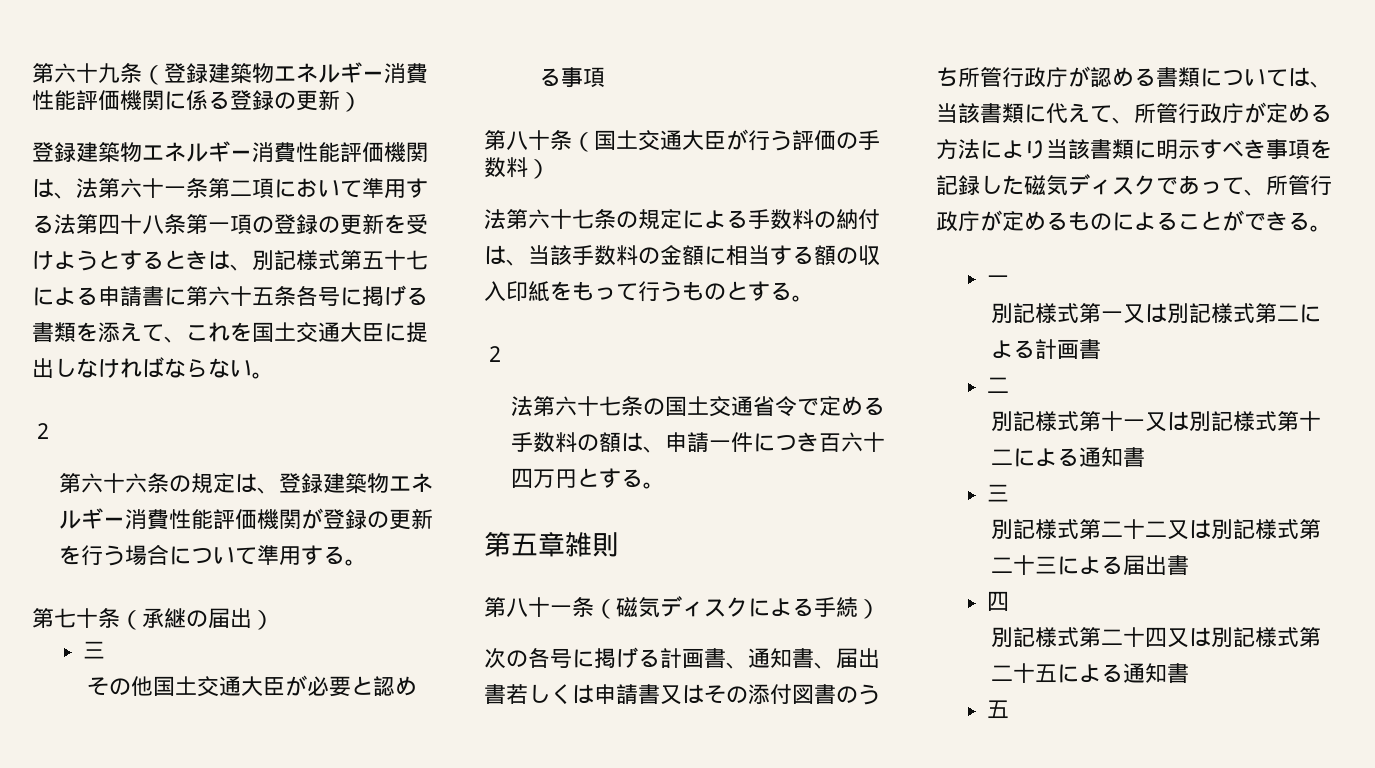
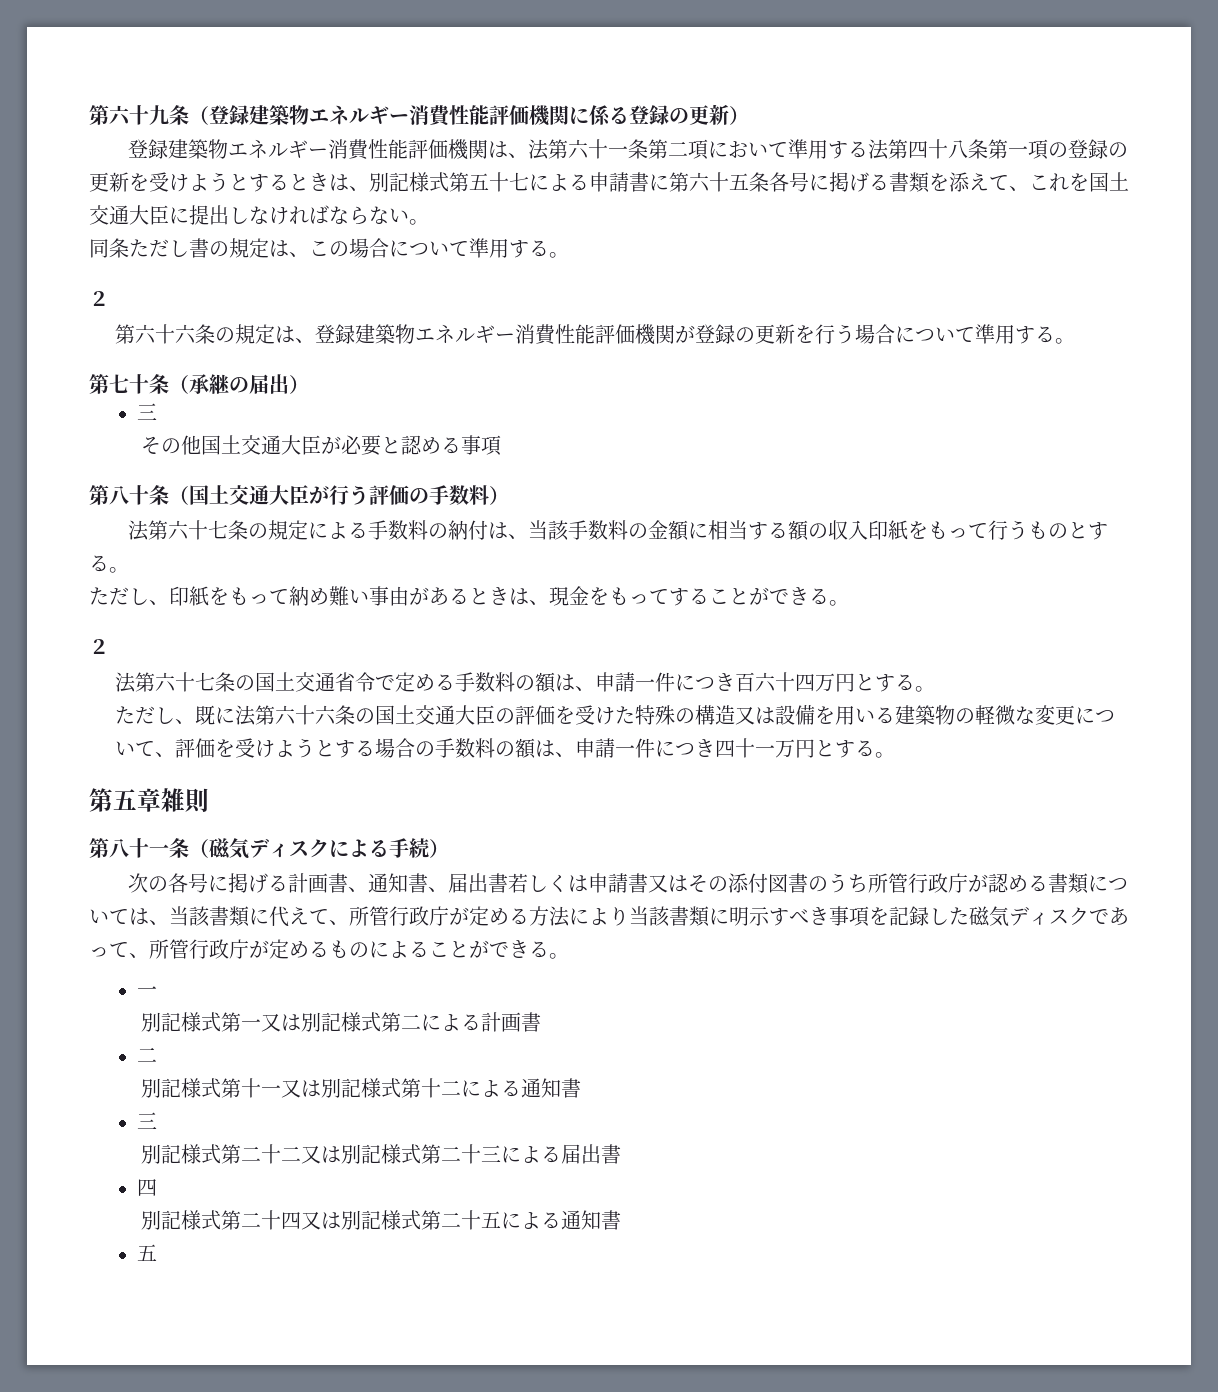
+ 同条ただし書の規定は、この場合について準用する。
+ ただし、印紙をもって納め難い事由があるときは、現金をもってすることができる。
+ ただし、既に法第六十六条の国土交通大臣の評価を受けた特殊の構造又は設備を用いる建築物の軽微な変更について、評価を受けようとする場合の手数料の額は、申請一件につき四十一万円とする。

